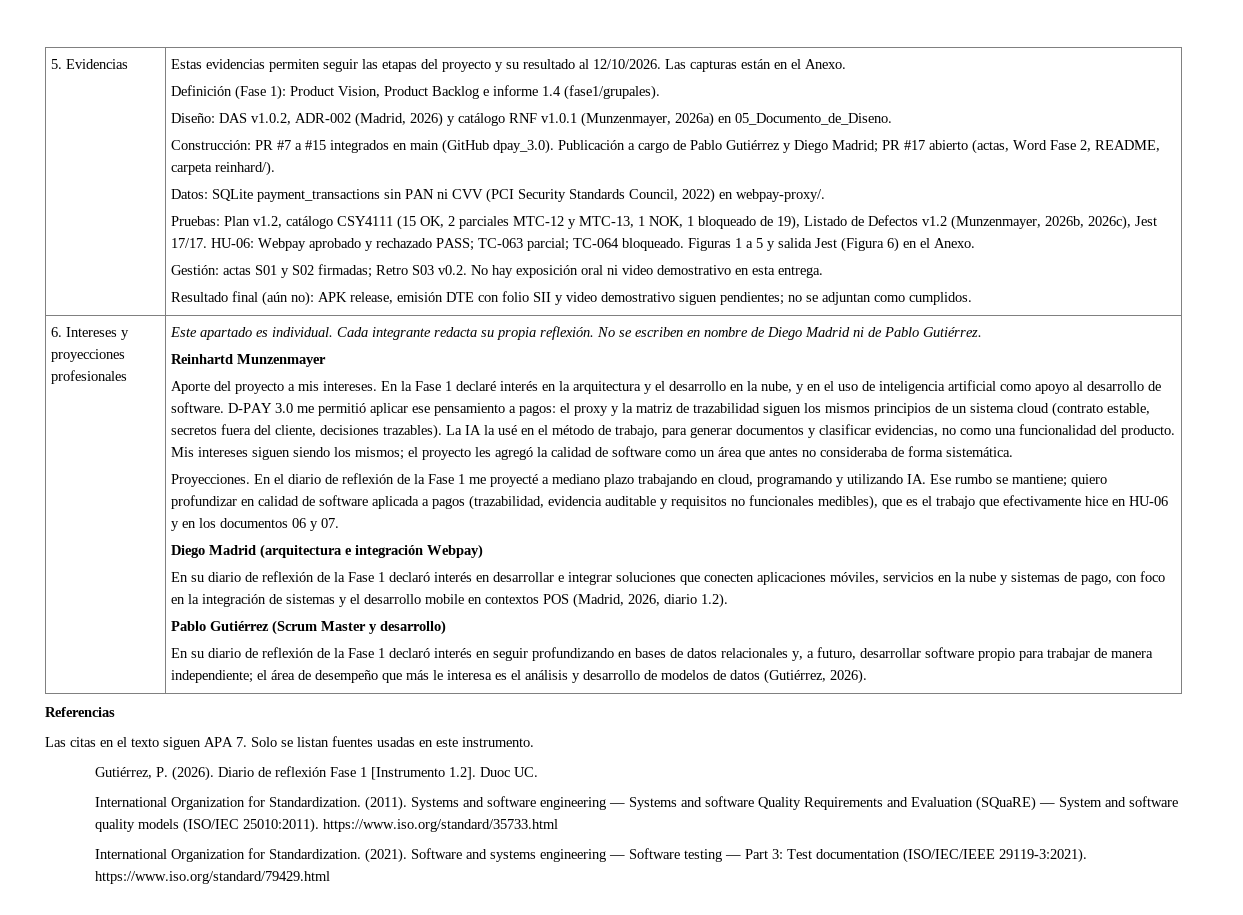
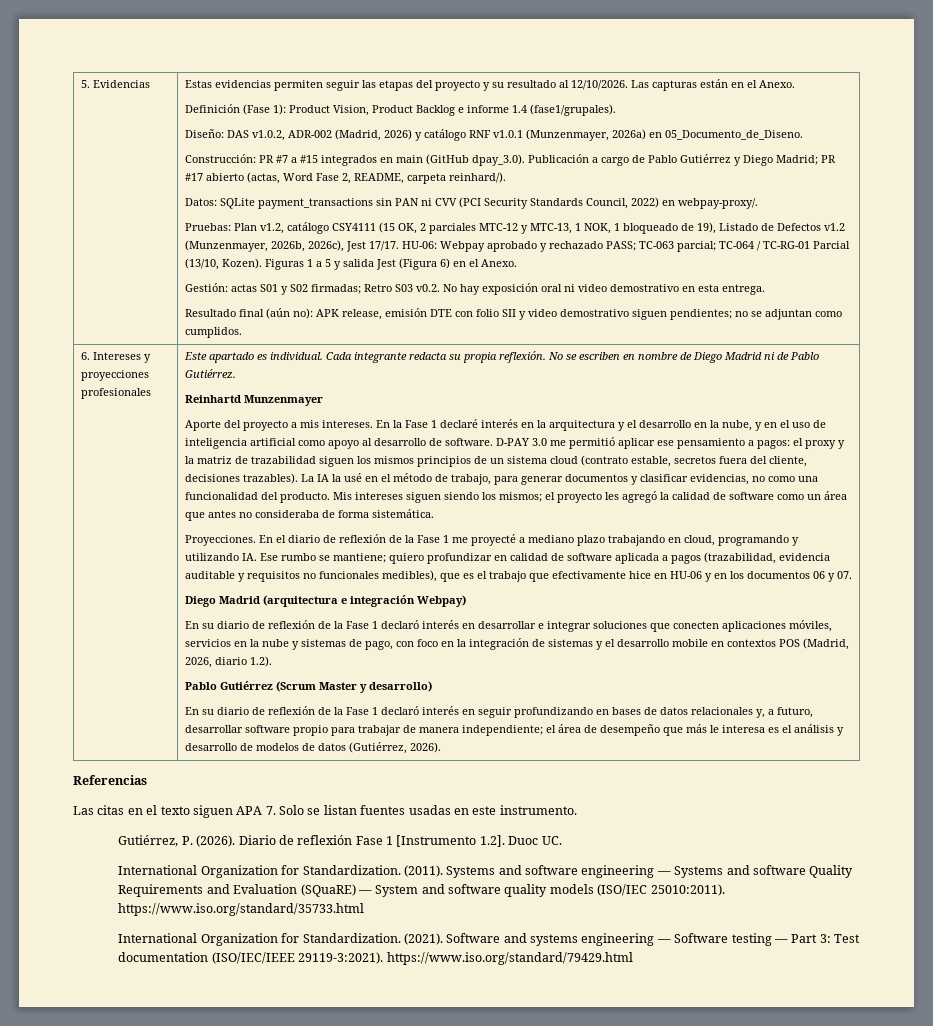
- HU-06: Webpay aprobado y rechazado PASS; TC-063 parcial; TC-064 bloqueado.
+ HU-06: Webpay aprobado y rechazado PASS; TC-063 parcial; TC-064 / TC-RG-01 Parcial (13/10, Kozen).

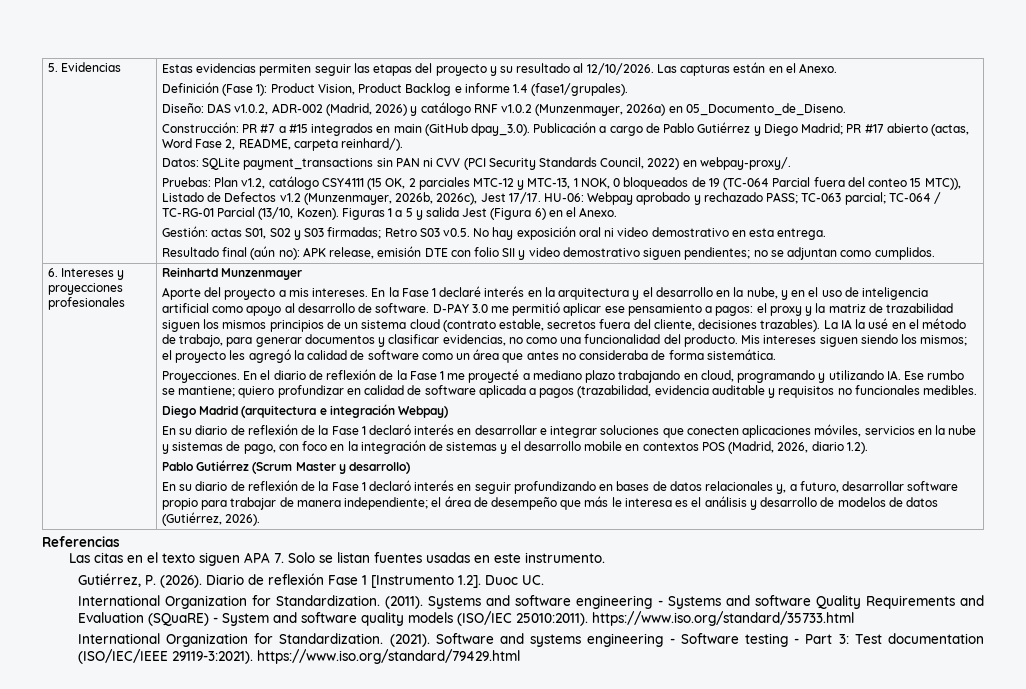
- Diseño: DAS v1.0.2, ADR-002 (Madrid, 2026) y catálogo RNF v1.0.1 (Munzenmayer, 2026a) en 05_Documento_de_Diseno.
+ Diseño: DAS v1.0.2, ADR-002 (Madrid, 2026) y catálogo RNF v1.0.2 (Munzenmayer, 2026a) en 05_Documento_de_Diseno.
- Pruebas: Plan v1.2, catálogo CSY4111 (15 OK, 2 parciales MTC-12 y MTC-13, 1 NOK, 1 bloqueado de 19), Listado de Defectos v1.2 (Munzenmayer, 2026b, 2026c), Jest 17/17.
+ Pruebas: Plan v1.2, catálogo CSY4111 (15 OK, 2 parciales MTC-12 y MTC-13, 1 NOK, 0 bloqueados de 19 (TC-064 Parcial fuera del conteo 15 MTC)), Listado de Defectos v1.2 (Munzenmayer, 2026b, 2026c), Jest 17/17.
- Gestión: actas S01 y S02 firmadas; Retro S03 v0.2. No hay exposición oral ni video demostrativo en esta entrega.
+ Gestión: actas S01, S02 y S03 firmadas; Retro S03 v0.5. No hay exposición oral ni video demostrativo en esta entrega.
- Este apartado es individual. Cada integrante redacta su propia reflexión. No se escriben en nombre de Diego Madrid ni de Pablo Gutiérrez.
- En el diario de reflexión de la Fase 1 me proyecté a mediano plazo trabajando en cloud, programando y utilizando IA. Ese rumbo se mantiene; quiero profundizar en calidad de software aplicada a pagos (trazabilidad, evidencia auditable y requisitos no funcionales medibles), que es el trabajo que efectivamente hice en HU-06 y en los documentos 06 y 07.
+ En el diario de reflexión de la Fase 1 me proyecté a mediano plazo trabajando en cloud, programando y utilizando IA. Ese rumbo se mantiene; quiero profundizar en calidad de software aplicada a pagos (trazabilidad, evidencia auditable y requisitos no funcionales medibles.
- Systems and software engineering — Systems and software Quality Requirements and Evaluation (SQuaRE) — System and software quality models (ISO/IEC 25010:2011). https://www.iso.org/standard/35733.html
+ Systems and software engineering - Systems and software Quality Requirements and Evaluation (SQuaRE) - System and software quality models (ISO/IEC 25010:2011). https://www.iso.org/standard/35733.html
- Software and systems engineering — Software testing — Part 3: Test documentation (ISO/IEC/IEEE 29119-3:2021). https://www.iso.org/standard/79429.html
+ Software and systems engineering - Software testing - Part 3: Test documentation (ISO/IEC/IEEE 29119-3:2021). https://www.iso.org/standard/79429.html

